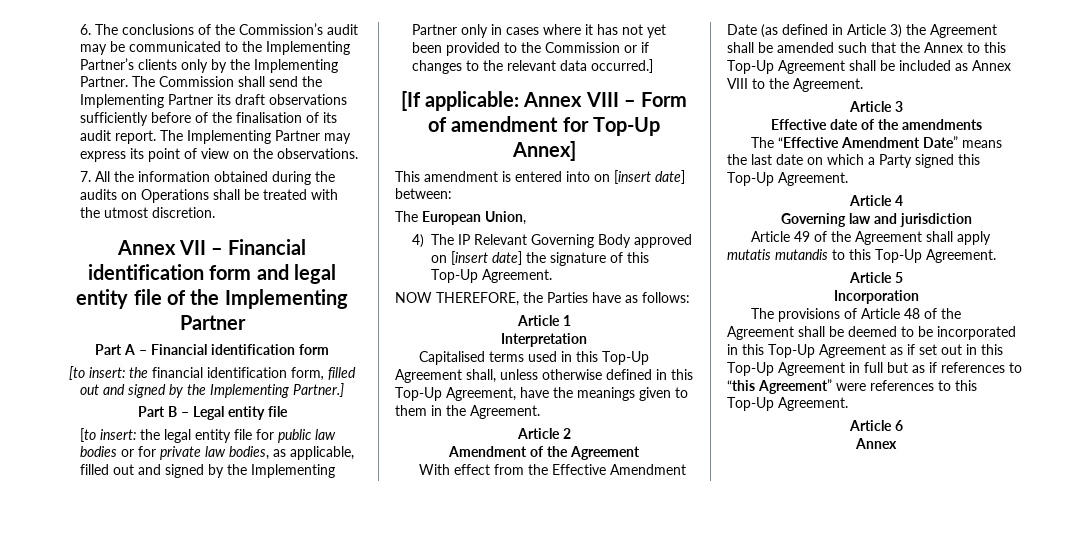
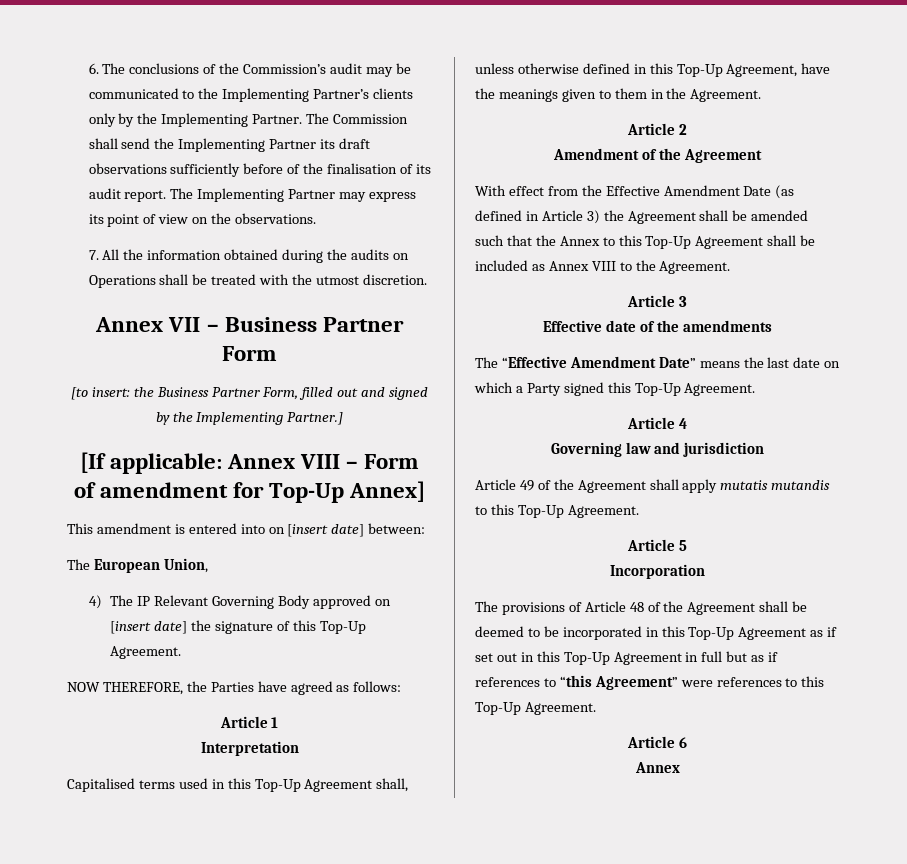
- Annex VII – Financial identification form and legal entity file of the Implementing Partner
- Part A – Financial identification form
- [to insert: the financial identification form, filled out and signed by the Implementing Partner.]
+ Annex VII – Business Partner Form
+ [to insert: the Business Partner Form, filled out and signed by the Implementing Partner.]
- Part B – Legal entity file
- [to insert: the legal entity file for public law bodies or for private law bodies, as applicable, filled out and signed by the Implementing Partner only in cases where it has not yet been provided to the Commission or if changes to the relevant data occurred.]
- NOW THEREFORE, the Parties have as follows:
+ NOW THEREFORE, the Parties have agreed as follows:

